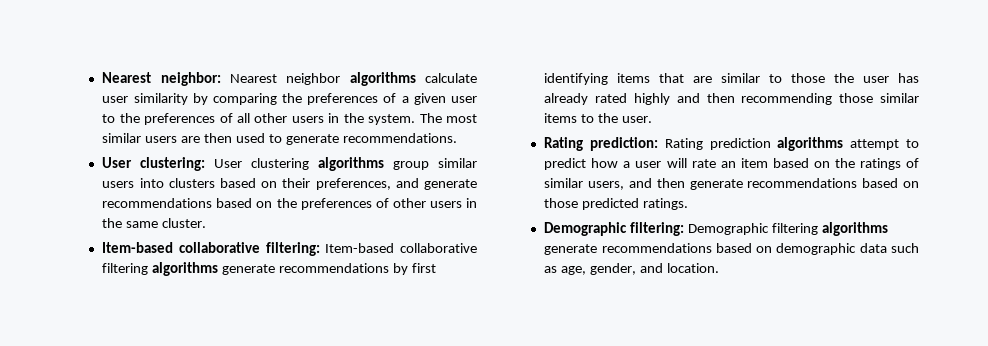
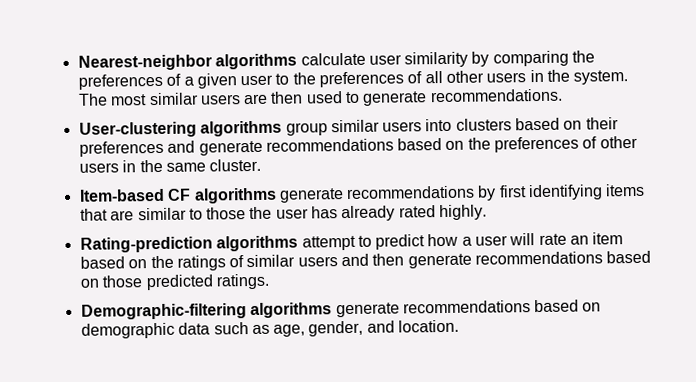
- Nearest neighbor: Nearest neighbor algorithms calculate user similarity by comparing the preferences of a given user to the preferences of all other users in the system.
+ Nearest-neighbor algorithms calculate user similarity by comparing the preferences of a given user to the preferences of all other users in the system.
- User clustering: User clustering algorithms group similar users into clusters based on their preferences, and generate recommendations based on the preferences of other users in the same cluster.
+ User-clustering algorithms group similar users into clusters based on their preferences and generate recommendations based on the preferences of other users in the same cluster.
- Item-based collaborative filtering: Item-based collaborative filtering algorithms generate recommendations by first identifying items that are similar to those the user has already rated highly and then recommending those similar items to the user.
- Rating prediction: Rating prediction algorithms attempt to predict how a user will rate an item based on the ratings of similar users, and then generate recommendations based on those predicted ratings.
+ Item-based CF algorithms generate recommendations by first identifying items that are similar to those the user has already rated highly.
+ Rating-prediction algorithms attempt to predict how a user will rate an item based on the ratings of similar users and then generate recommendations based on those predicted ratings.
- Demographic filtering: Demographic filtering algorithms generate recommendations based on demographic data such as age, gender, and location.
+ Demographic-filtering algorithms generate recommendations based on demographic data such as age, gender, and location.

